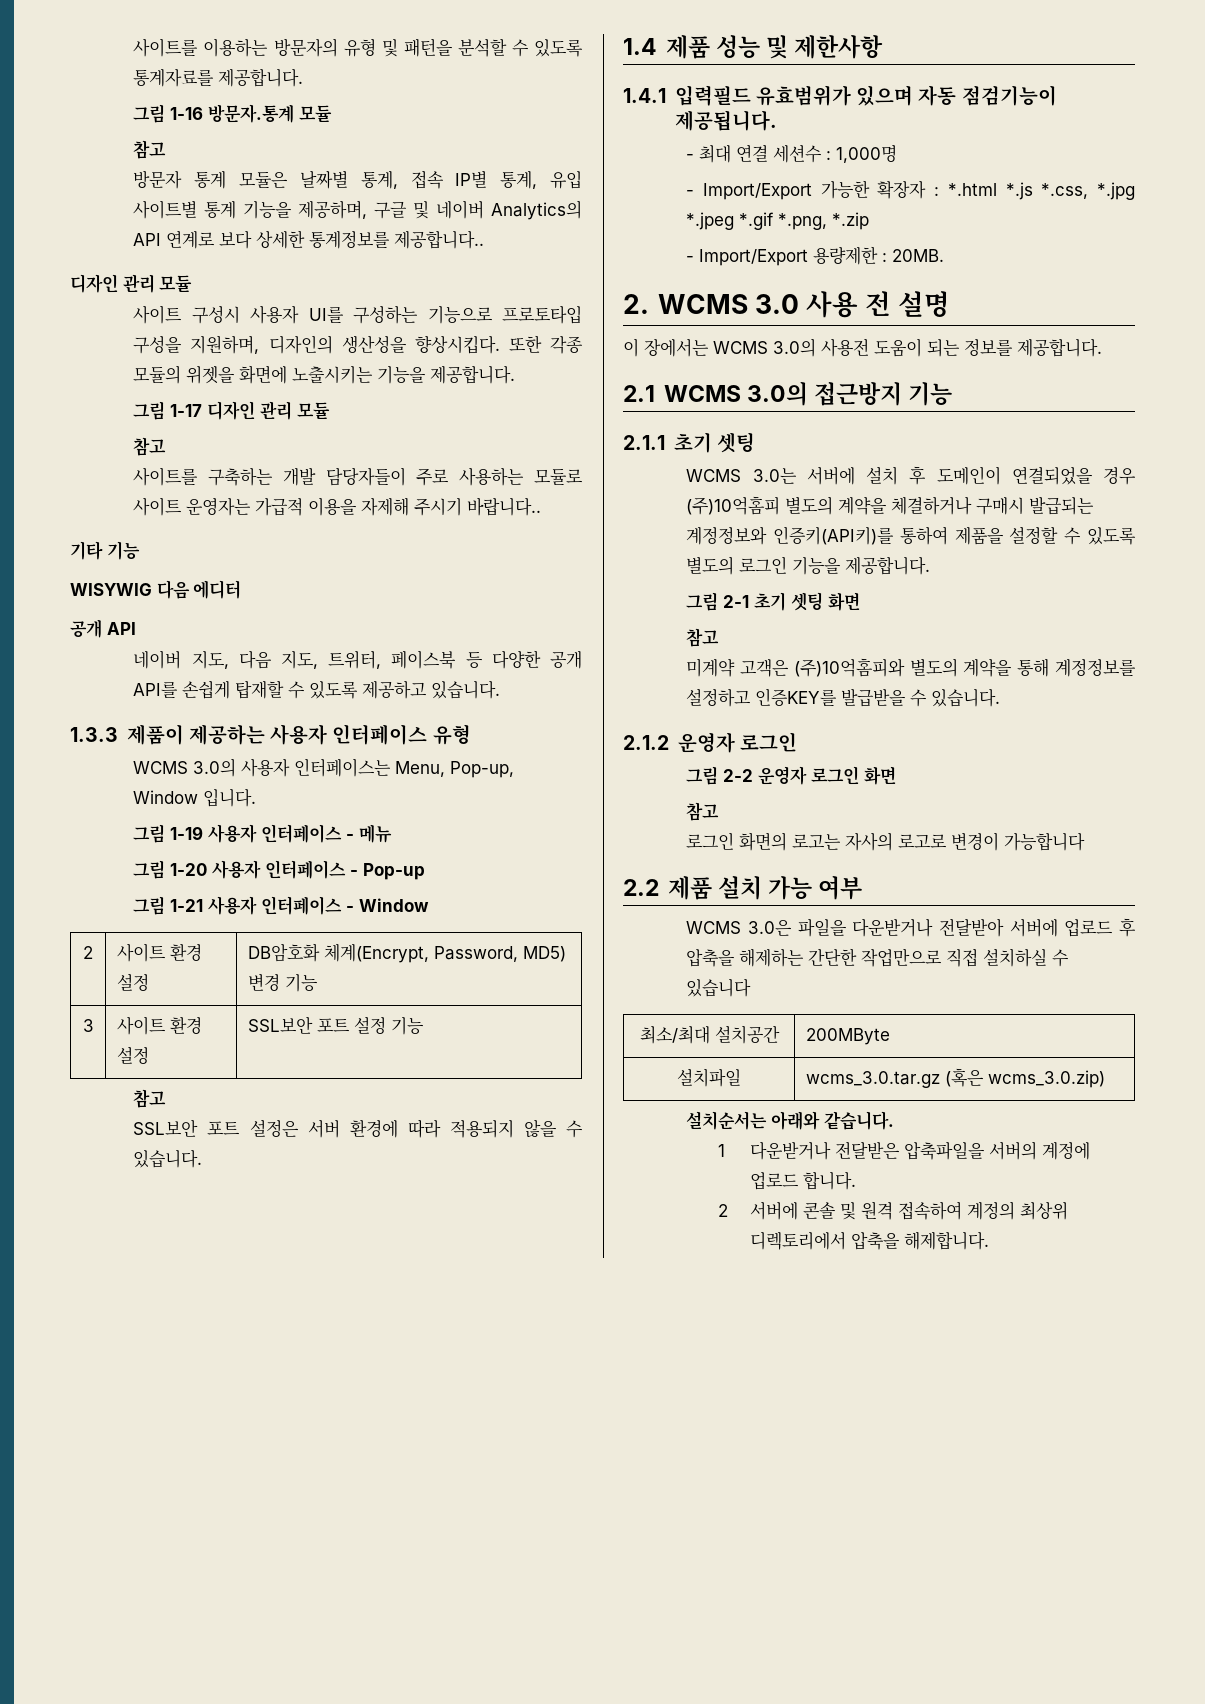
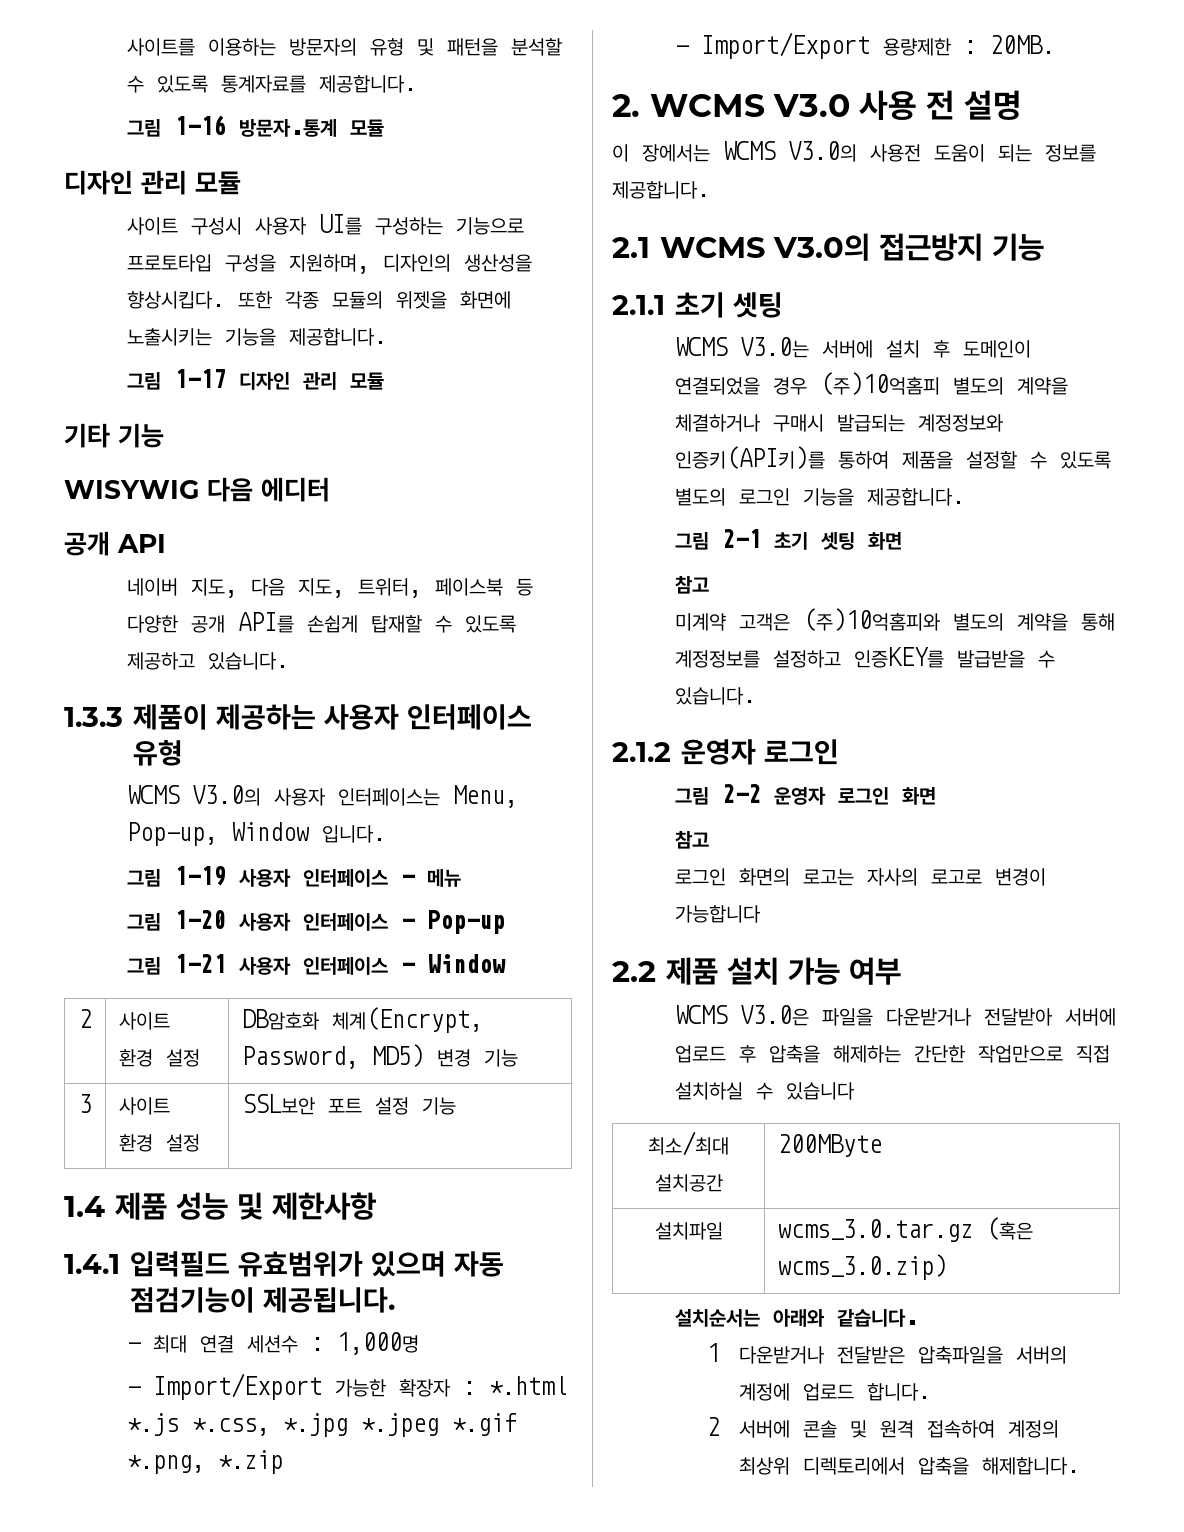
  그림 1-16 방문자.통계 모듈
- 참고
- 방문자 통계 모듈은 날짜별 통계, 접속 IP별 통계, 유입 사이트별 통계 기능을 제공하며, 구글 및 네이버 Analytics의 API 연계로 보다 상세한 통계정보를 제공합니다..
  그림 1-17 디자인 관리 모듈
- 참고
- 사이트를 구축하는 개발 담당자들이 주로 사용하는 모듈로 사이트 운영자는 가급적 이용을 자제해 주시기 바랍니다..
- WCMS 3.0의 사용자 인터페이스는 Menu, Pop-up, Window 입니다.
+ WCMS V3.0의 사용자 인터페이스는 Menu, Pop-up, Window 입니다.
  3 | 사이트 환경 설정 | SSL보안 포트 설정 기능
- 참고
- SSL보안 포트 설정은 서버 환경에 따라 적용되지 않을 수 있습니다.
- 2. WCMS 3.0 사용 전 설명
+ 2. WCMS V3.0 사용 전 설명
- 이 장에서는 WCMS 3.0의 사용전 도움이 되는 정보를 제공합니다.
+ 이 장에서는 WCMS V3.0의 사용전 도움이 되는 정보를 제공합니다.
- 2.1 WCMS 3.0의 접근방지 기능
+ 2.1 WCMS V3.0의 접근방지 기능
- WCMS 3.0는 서버에 설치 후 도메인이 연결되었을 경우 (주)10억홈피 별도의 계약을 체결하거나 구매시 발급되는 계정정보와 인증키(API키)를 통하여 제품을 설정할 수 있도록 별도의 로그인 기능을 제공합니다.
+ WCMS V3.0는 서버에 설치 후 도메인이 연결되었을 경우 (주)10억홈피 별도의 계약을 체결하거나 구매시 발급되는 계정정보와 인증키(API키)를 통하여 제품을 설정할 수 있도록 별도의 로그인 기능을 제공합니다.
- WCMS 3.0은 파일을 다운받거나 전달받아 서버에 업로드 후 압축을 해제하는 간단한 작업만으로 직접 설치하실 수 있습니다
+ WCMS V3.0은 파일을 다운받거나 전달받아 서버에 업로드 후 압축을 해제하는 간단한 작업만으로 직접 설치하실 수 있습니다

